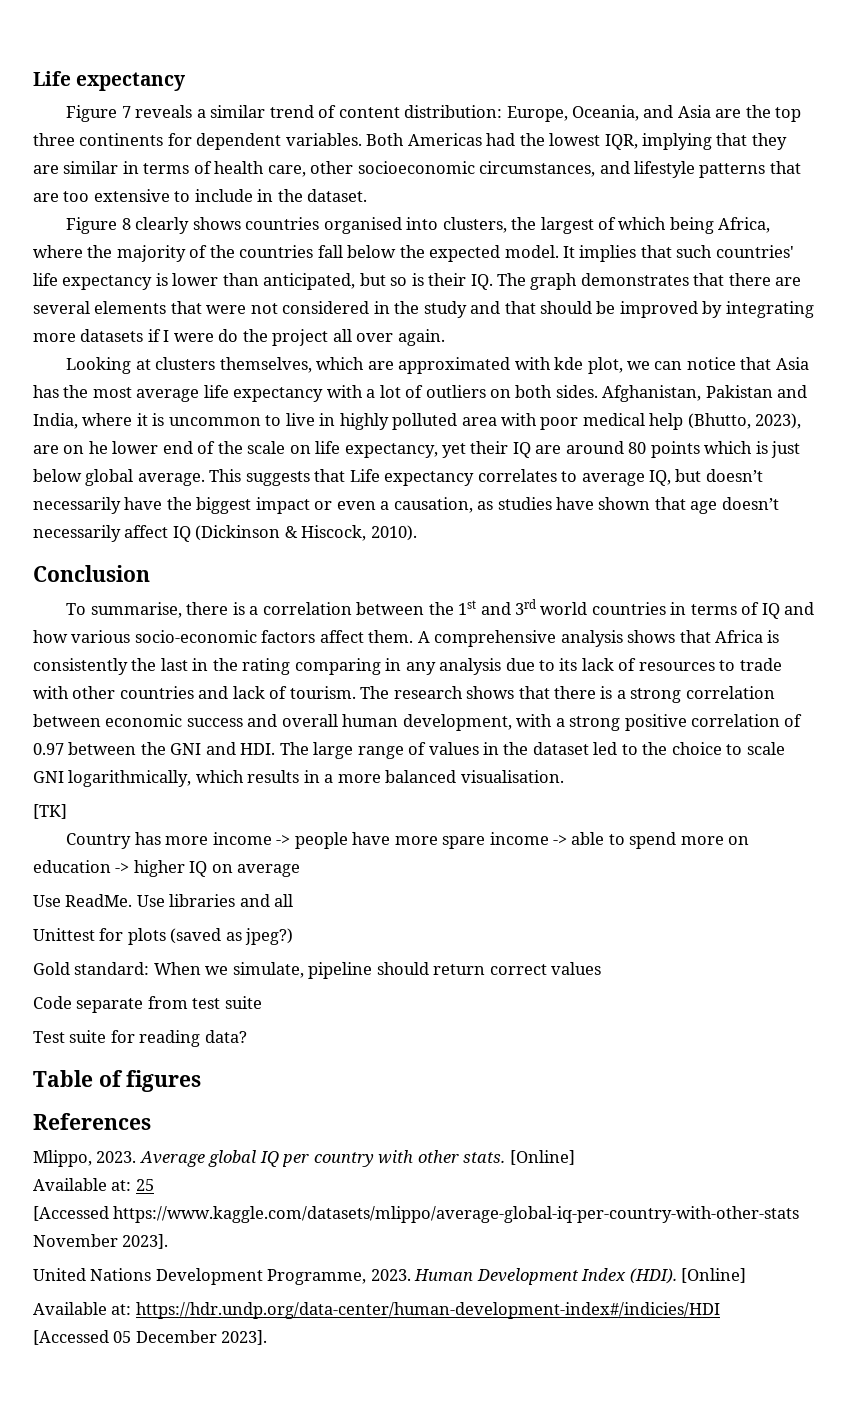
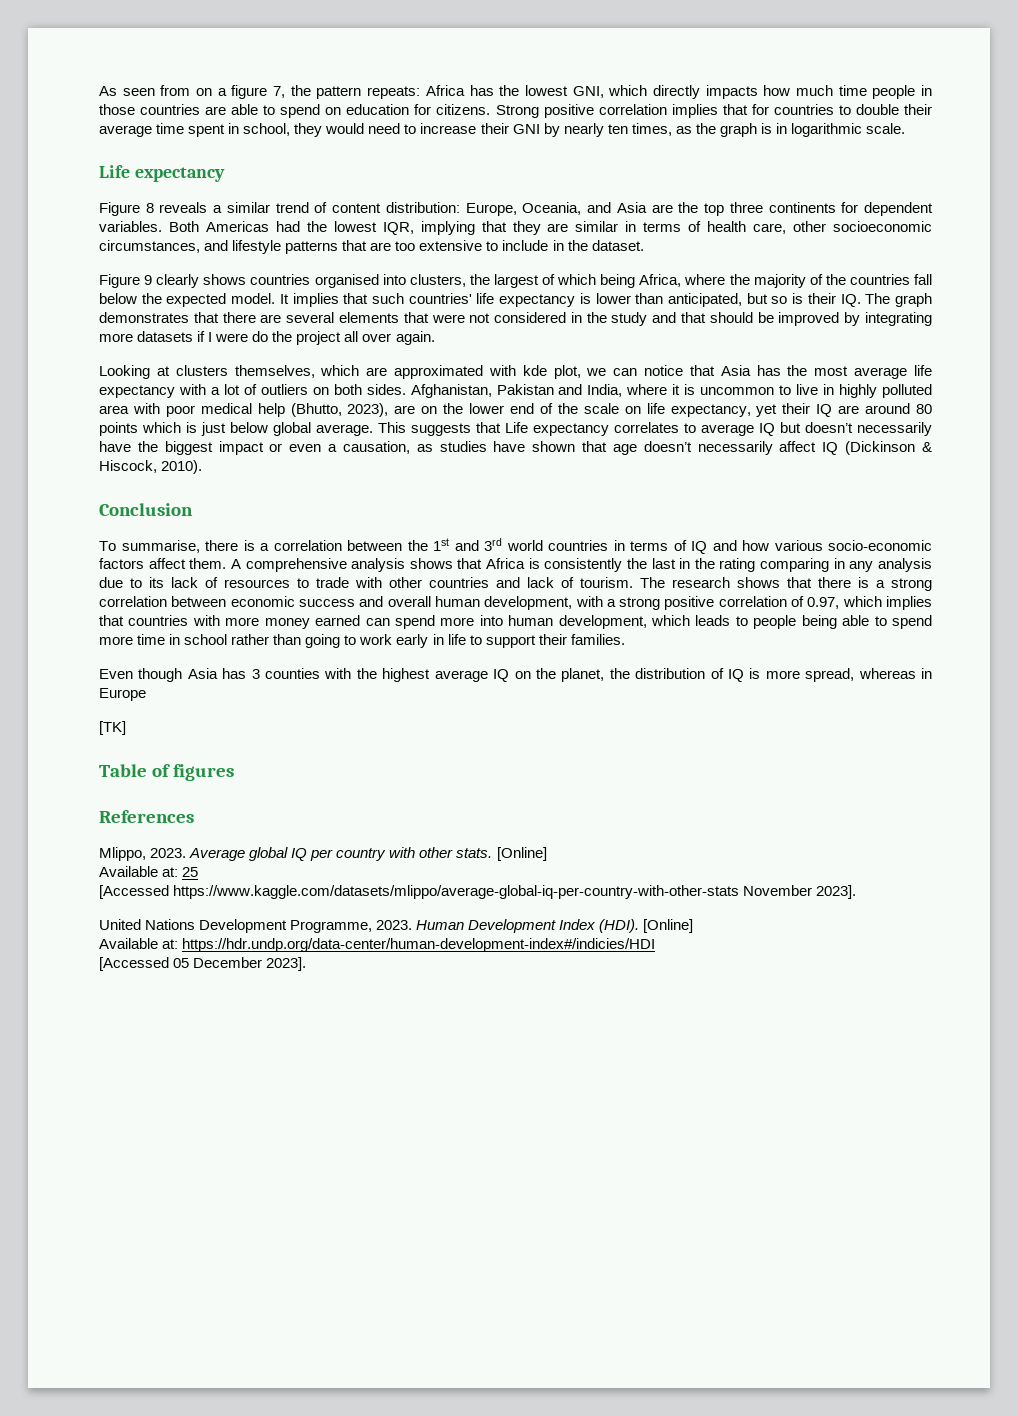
+ As seen from on a figure 7, the pattern repeats: Africa has the lowest GNI, which directly impacts how much time people in those countries are able to spend on education for citizens. Strong positive correlation implies that for countries to double their average time spent in school, they would need to increase their GNI by nearly ten times, as the graph is in logarithmic scale.
- Figure 7 reveals a similar trend of content distribution: Europe, Oceania, and Asia are the top three continents for dependent variables.
+ Figure 8 reveals a similar trend of content distribution: Europe, Oceania, and Asia are the top three continents for dependent variables.
- Figure 8 clearly shows countries organised into clusters, the largest of which being Africa, where the majority of the countries fall below the expected model.
+ Figure 9 clearly shows countries organised into clusters, the largest of which being Africa, where the majority of the countries fall below the expected model.
- Afghanistan, Pakistan and India, where it is uncommon to live in highly polluted area with poor medical help (Bhutto, 2023), are on he lower end of the scale on life expectancy, yet their IQ are around 80 points which is just below global average.
+ Afghanistan, Pakistan and India, where it is uncommon to live in highly polluted area with poor medical help (Bhutto, 2023), are on the lower end of the scale on life expectancy, yet their IQ are around 80 points which is just below global average.
- This suggests that Life expectancy correlates to average IQ, but doesn’t necessarily have the biggest impact or even a causation, as studies have shown that age doesn’t necessarily affect IQ (Dickinson & Hiscock, 2010).
+ This suggests that Life expectancy correlates to average IQ but doesn’t necessarily have the biggest impact or even a causation, as studies have shown that age doesn’t necessarily affect IQ (Dickinson & Hiscock, 2010).
- The research shows that there is a strong correlation between economic success and overall human development, with a strong positive correlation of 0.97 between the GNI and HDI. The large range of values in the dataset led to the choice to scale GNI logarithmically, which results in a more balanced visualisation.
+ The research shows that there is a strong correlation between economic success and overall human development, with a strong positive correlation of 0.97, which implies that countries with more money earned can spend more into human development, which leads to people being able to spend more time in school rather than going to work early in life to support their families.
+ Even though Asia has 3 counties with the highest average IQ on the planet, the distribution of IQ is more spread, whereas in Europe
  [TK]
- Country has more income -> people have more spare income -> able to spend more on education -> higher IQ on average
- Use ReadMe. Use libraries and all
- Unittest for plots (saved as jpeg?)
- Gold standard: When we simulate, pipeline should return correct values
- Code separate from test suite
- Test suite for reading data?

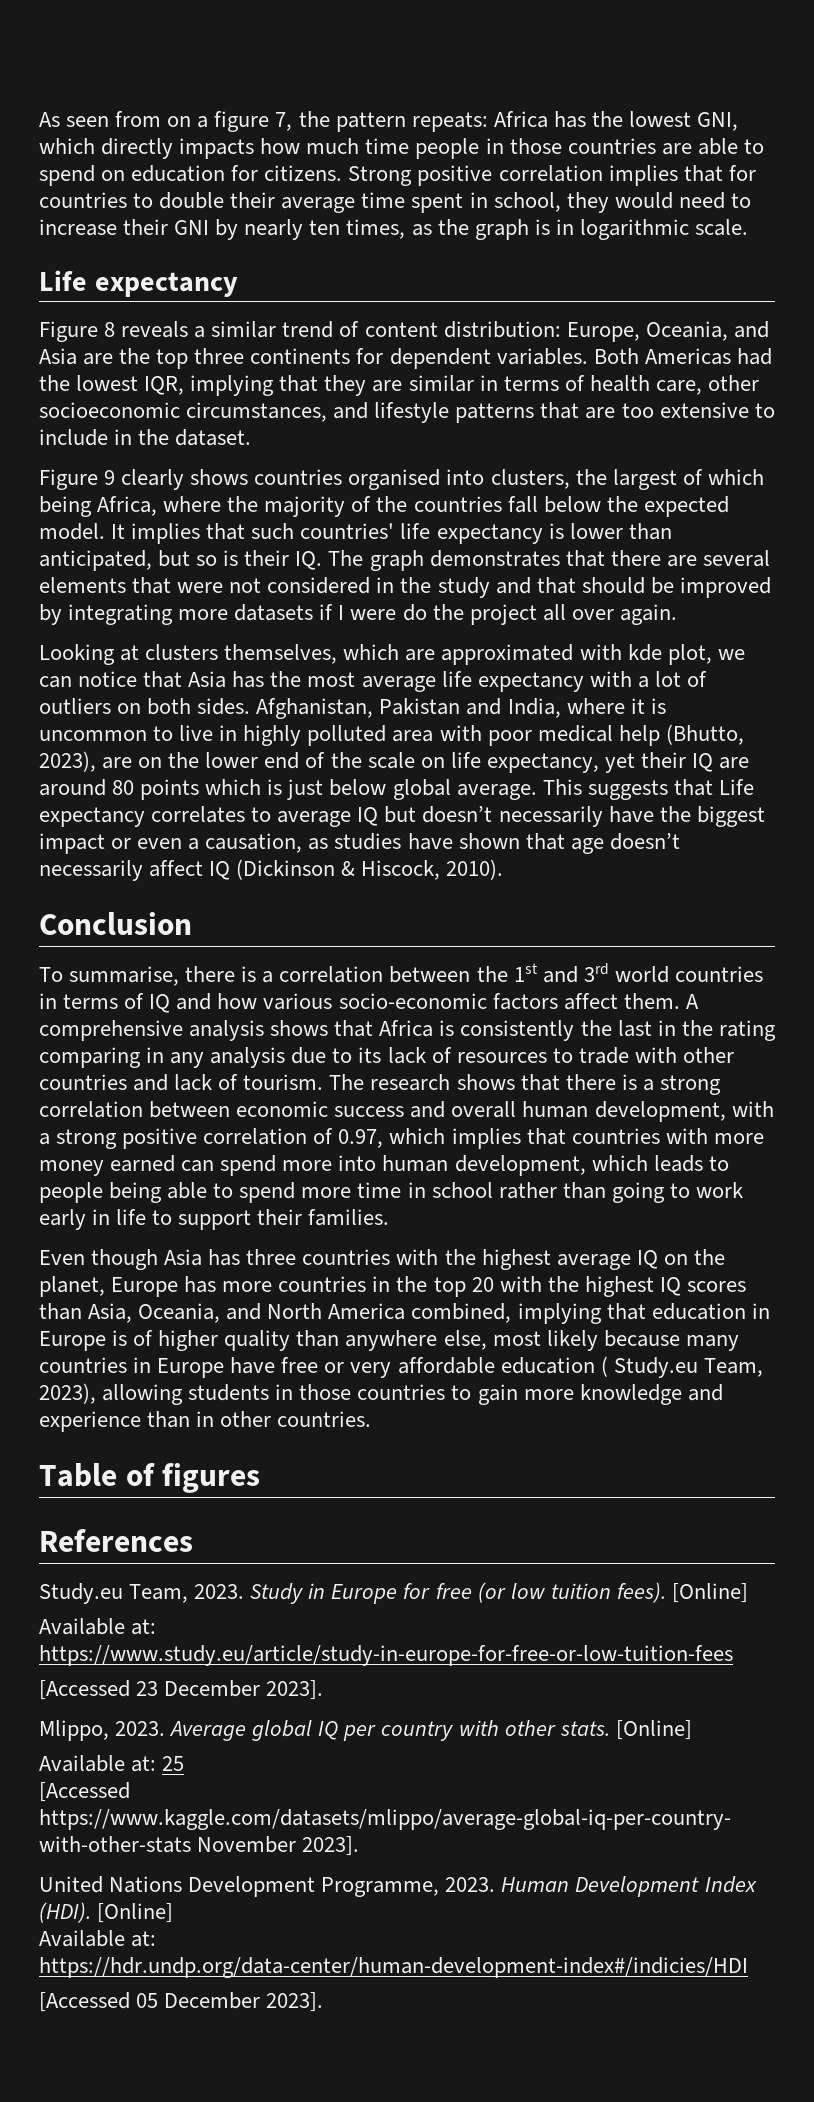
- Even though Asia has 3 counties with the highest average IQ on the planet, the distribution of IQ is more spread, whereas in Europe
- [TK]
+ Even though Asia has three countries with the highest average IQ on the planet, Europe has more countries in the top 20 with the highest IQ scores than Asia, Oceania, and North America combined, implying that education in Europe is of higher quality than anywhere else, most likely because many countries in Europe have free or very affordable education ( Study.eu Team, 2023), allowing students in those countries to gain more knowledge and experience than in other countries.
  Table of figures
  References
+ Study.eu Team, 2023. Study in Europe for free (or low tuition fees). [Online]
+ Available at: https://www.study.eu/article/study-in-europe-for-free-or-low-tuition-fees
+ [Accessed 23 December 2023].

